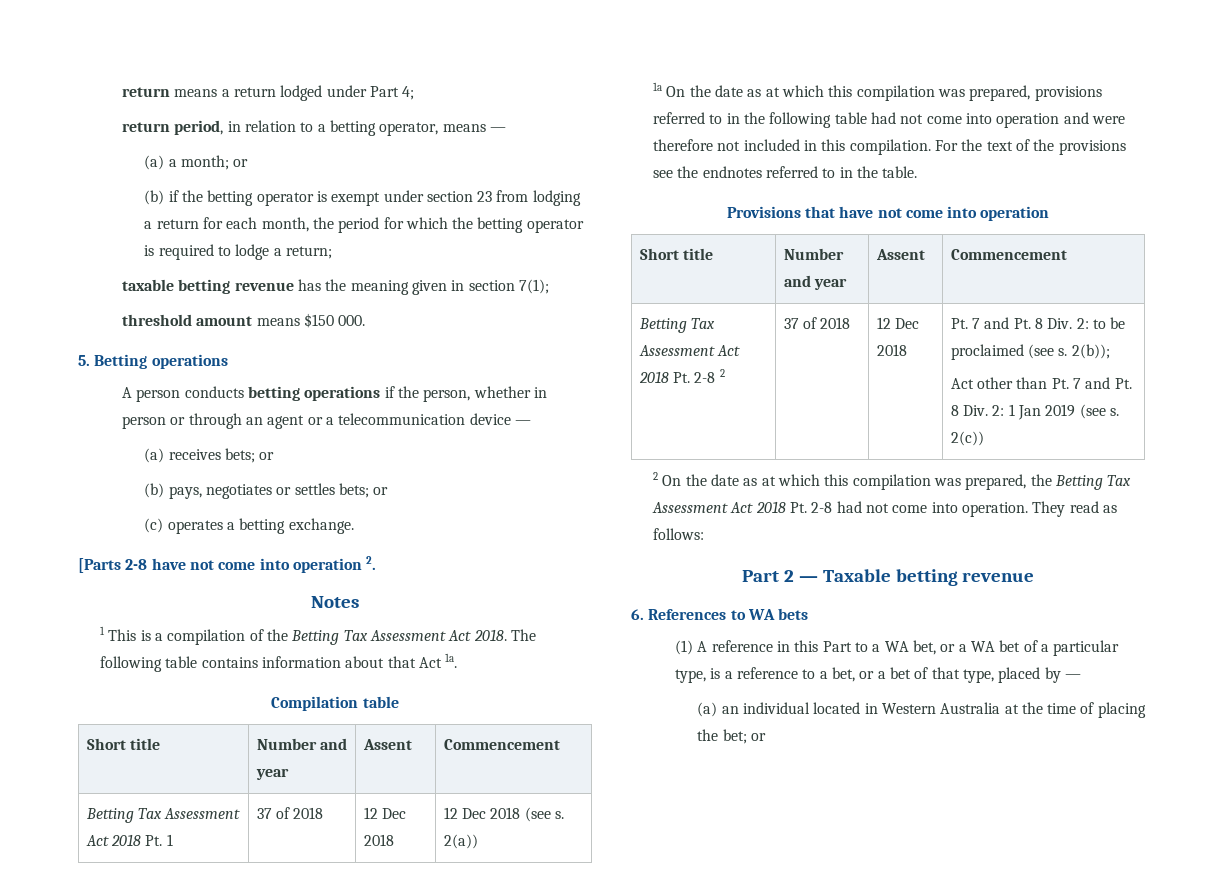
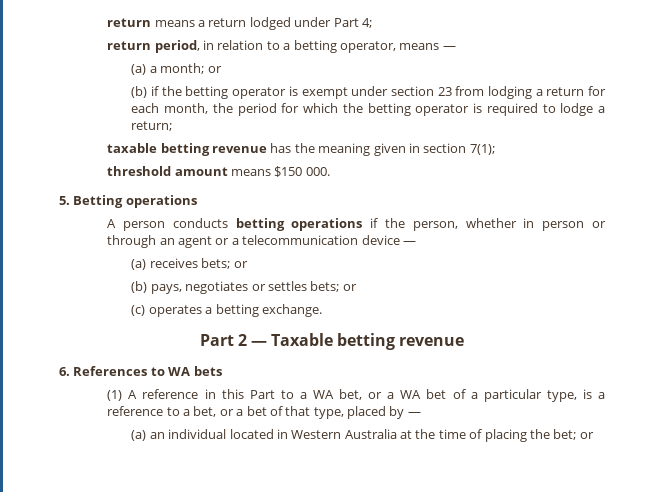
- [Parts 2-8 have not come into operation 2.
- Notes
- 1 This is a compilation of the Betting Tax Assessment Act 2018. The following table contains information about that Act 1a.
- Compilation table
- Short title | Number and year | Assent | Commencement
- Betting Tax Assessment Act 2018 Pt. 1 | 37 of 2018 | 12 Dec 2018 | 12 Dec 2018 (see s. 2(a))
- 1a On the date as at which this compilation was prepared, provisions referred to in the following table had not come into operation and were therefore not included in this compilation. For the text of the provisions see the endnotes referred to in the table.
- Provisions that have not come into operation
- Short title | Number and year | Assent | Commencement
- Betting Tax Assessment Act 2018 Pt. 2-8 2 | 37 of 2018 | 12 Dec 2018 | Pt. 7 and Pt. 8 Div. 2: to be proclaimed (see s. 2(b));
- Act other than Pt. 7 and Pt. 8 Div. 2: 1 Jan 2019 (see s. 2(c))
- 2 On the date as at which this compilation was prepared, the Betting Tax Assessment Act 2018 Pt. 2-8 had not come into operation. They read as follows:

